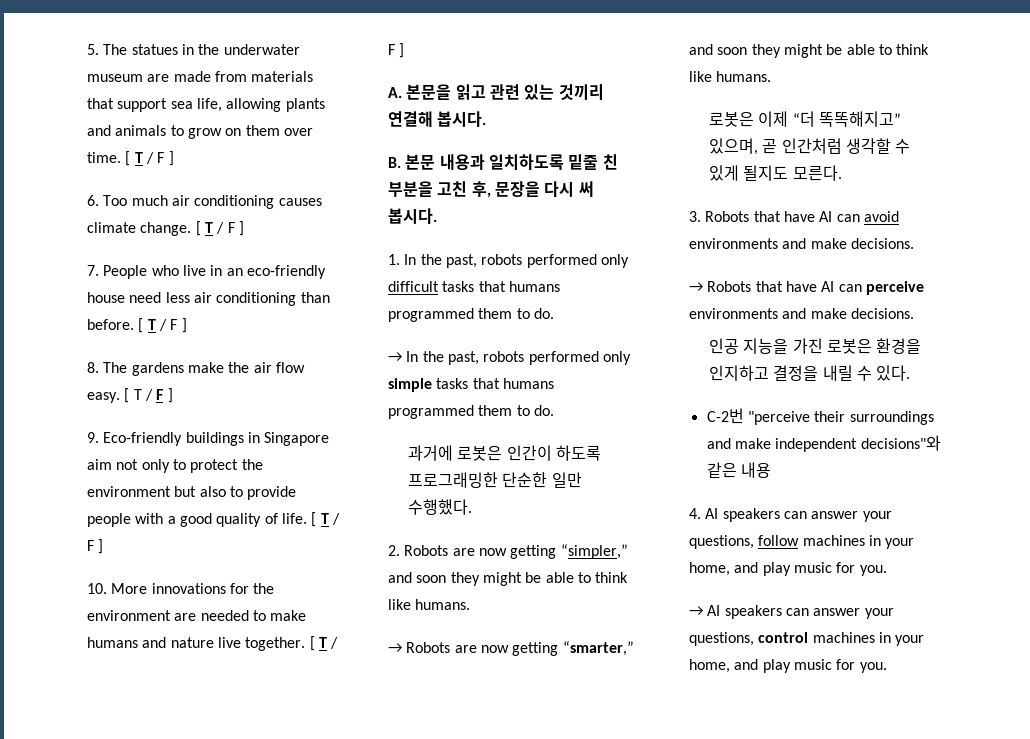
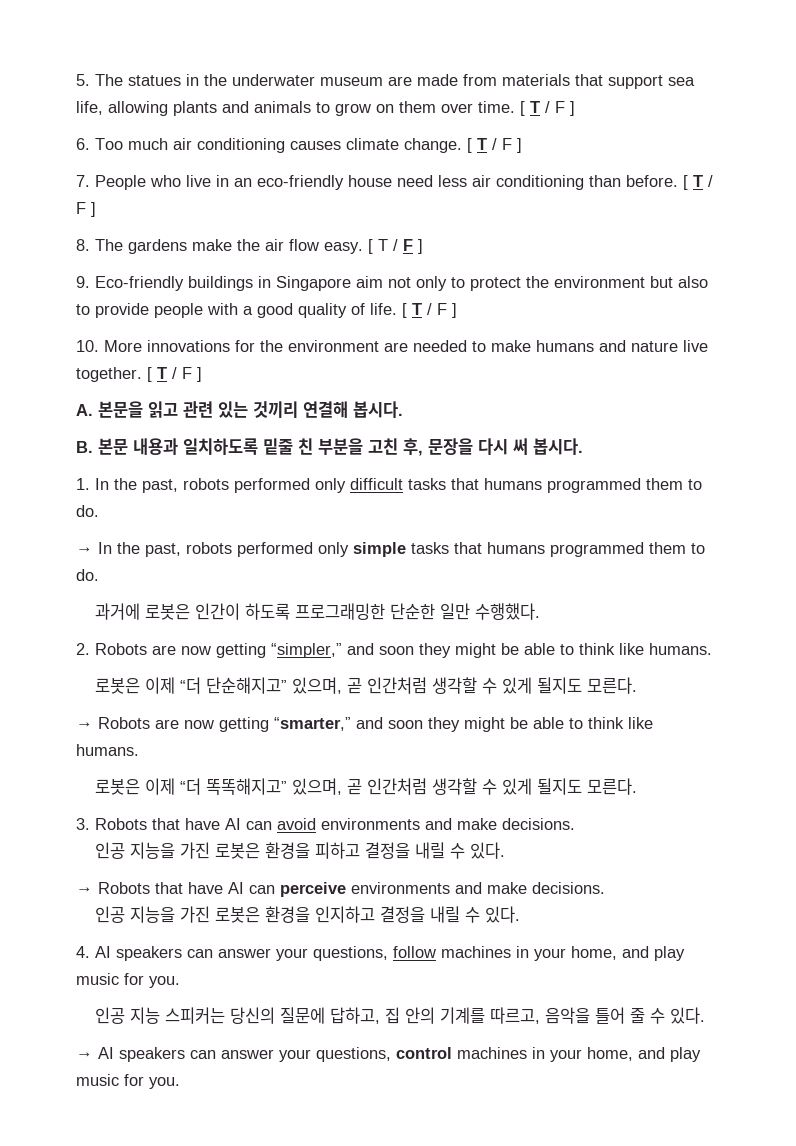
+ 로봇은 이제 “더 단순해지고” 있으며, 곧 인간처럼 생각할 수 있게 될지도 모른다.
+ 인공 지능을 가진 로봇은 환경을 피하고 결정을 내릴 수 있다.
- C-2번 "perceive their surroundings and make independent decisions"와 같은 내용
+ 인공 지능 스피커는 당신의 질문에 답하고, 집 안의 기계를 따르고, 음악을 틀어 줄 수 있다.

